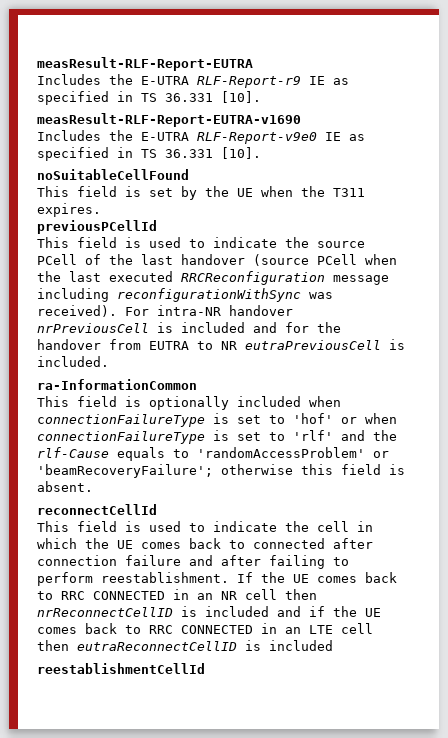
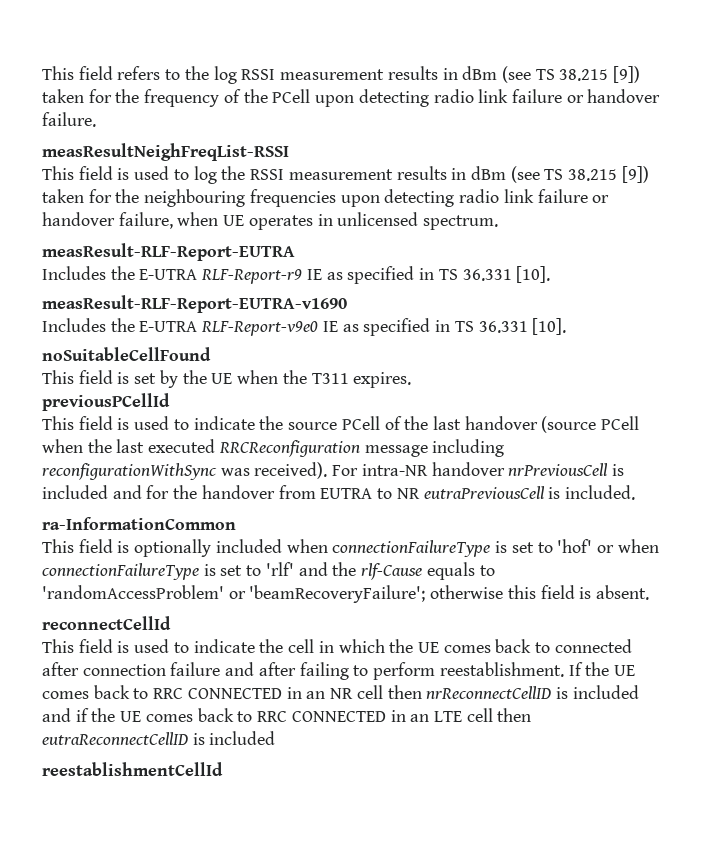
+ This field refers to the log RSSI measurement results in dBm (see TS 38.215 [9]) taken for the frequency of the PCell upon detecting radio link failure or handover failure.
+ measResultNeighFreqList-RSSI
+ This field is used to log the RSSI measurement results in dBm (see TS 38.215 [9]) taken for the neighbouring frequencies upon detecting radio link failure or handover failure, when UE operates in unlicensed spectrum.

